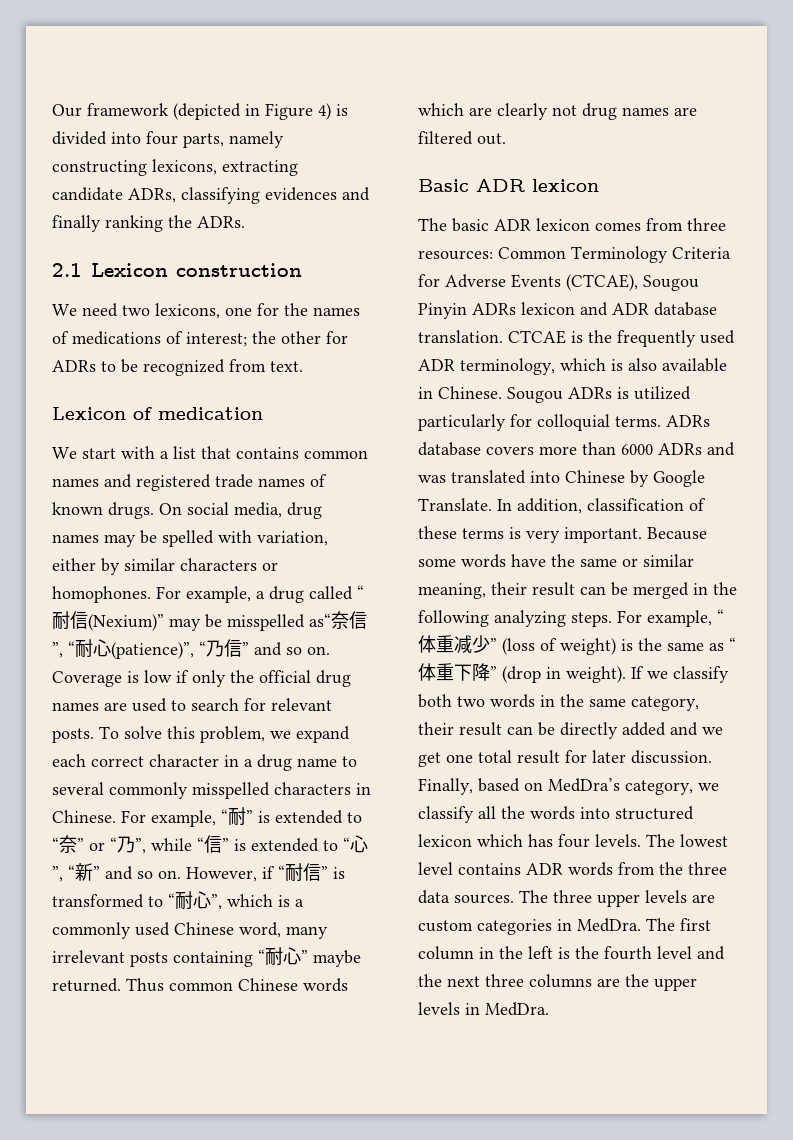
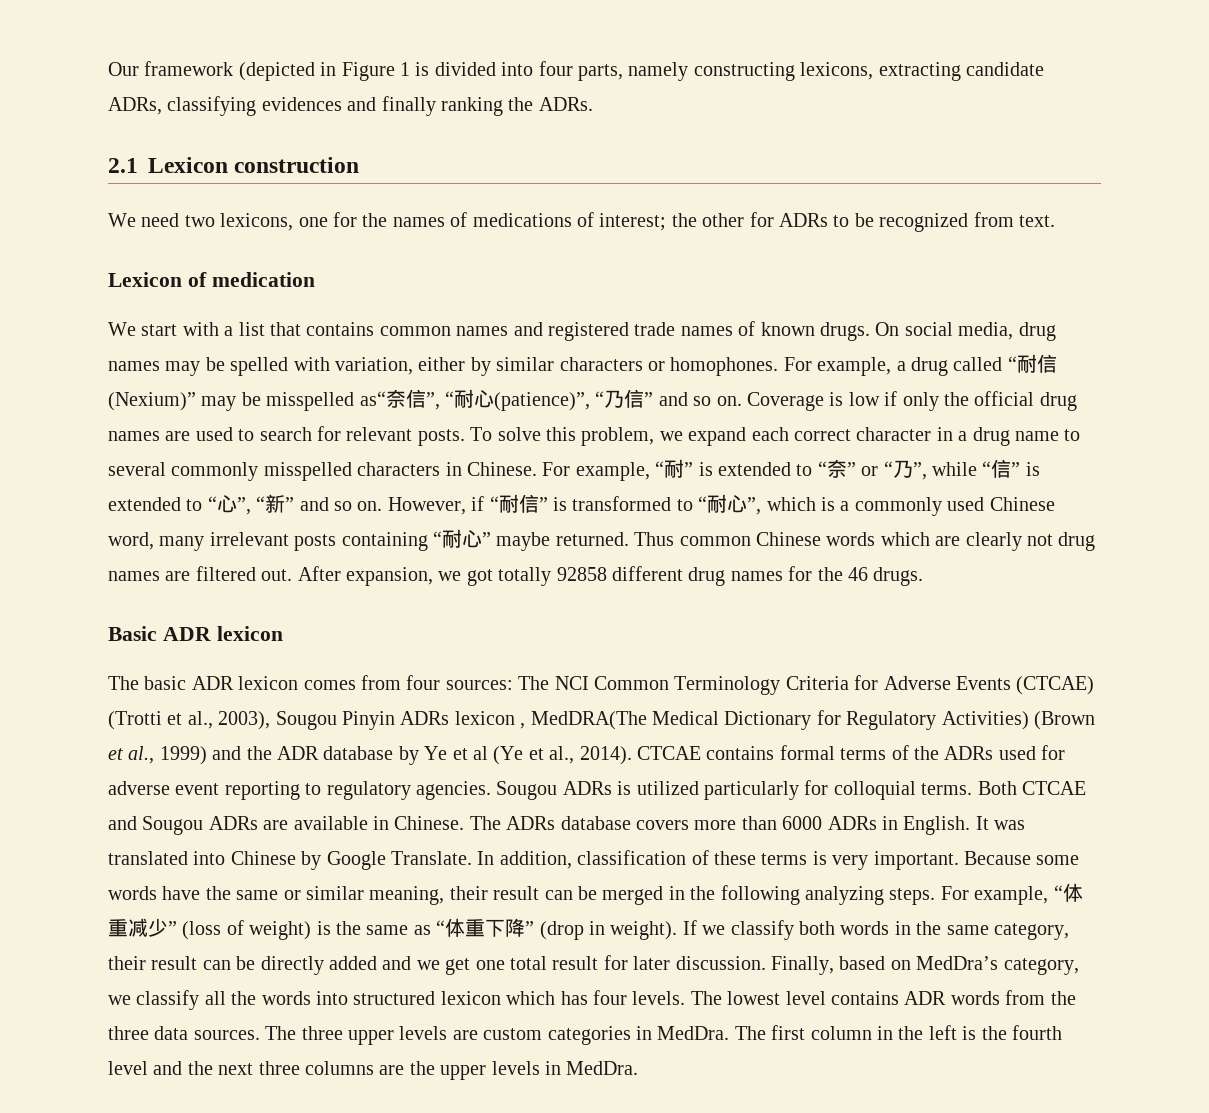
- Our framework (depicted in Figure 4) is divided into four parts, namely constructing lexicons, extracting candidate ADRs, classifying evidences and finally ranking the ADRs.
+ Our framework (depicted in Figure 1 is divided into four parts, namely constructing lexicons, extracting candidate ADRs, classifying evidences and finally ranking the ADRs.
+ After expansion, we got totally 92858 different drug names for the 46 drugs.
- The basic ADR lexicon comes from three resources: Common Terminology Criteria for Adverse Events (CTCAE), Sougou Pinyin ADRs lexicon and ADR database translation. CTCAE is the frequently used ADR terminology, which is also available in Chinese.
+ The basic ADR lexicon comes from four sources: The NCI Common Terminology Criteria for Adverse Events (CTCAE) (Trotti et al., 2003), Sougou Pinyin ADRs lexicon , MedDRA(The Medical Dictionary for Regulatory Activities) (Brown et al., 1999) and the ADR database by Ye et al (Ye et al., 2014). CTCAE contains formal terms of the ADRs used for adverse event reporting to regulatory agencies.
- ADRs database covers more than 6000 ADRs and was translated into Chinese by Google Translate.
+ Both CTCAE and Sougou ADRs are available in Chinese. The ADRs database covers more than 6000 ADRs in English. It was translated into Chinese by Google Translate.
- If we classify both two words in the same category, their result can be directly added and we get one total result for later discussion.
+ If we classify both words in the same category, their result can be directly added and we get one total result for later discussion.

